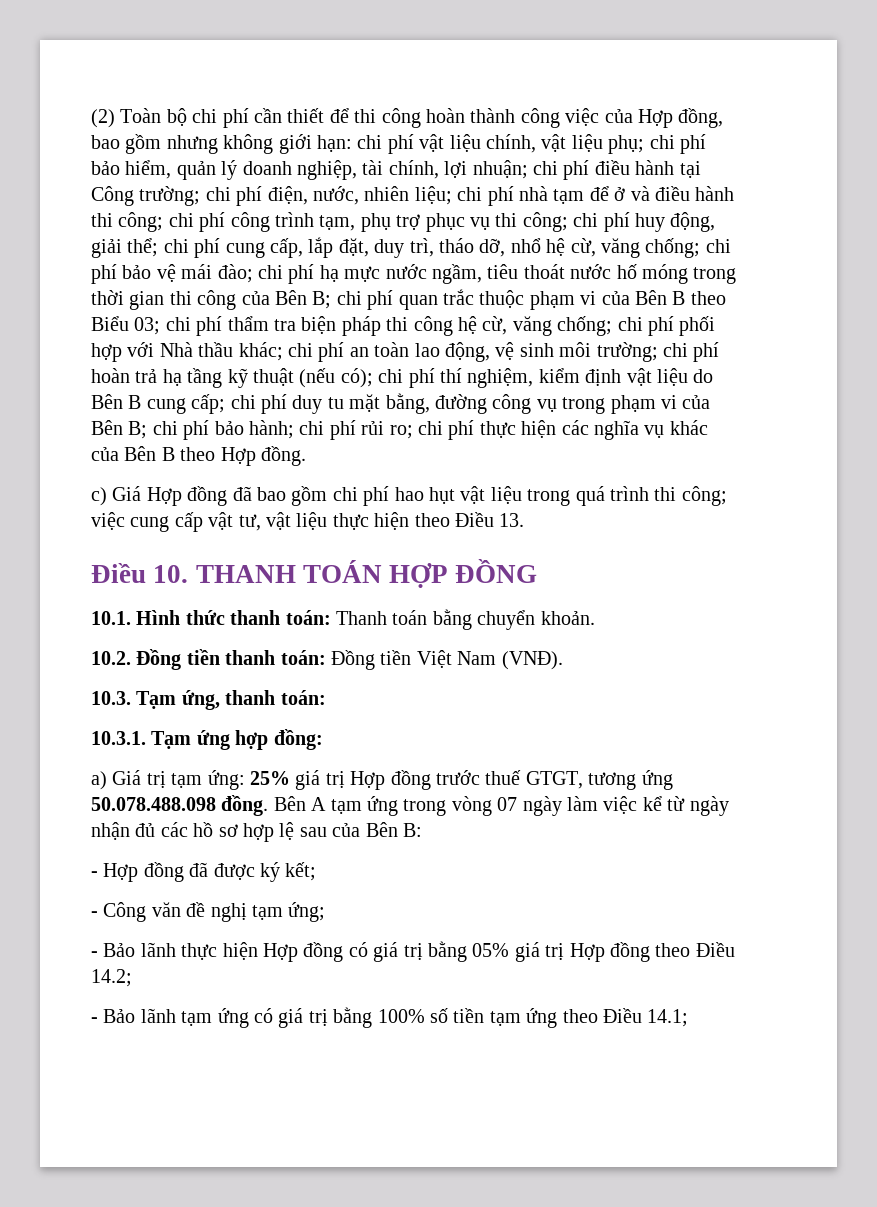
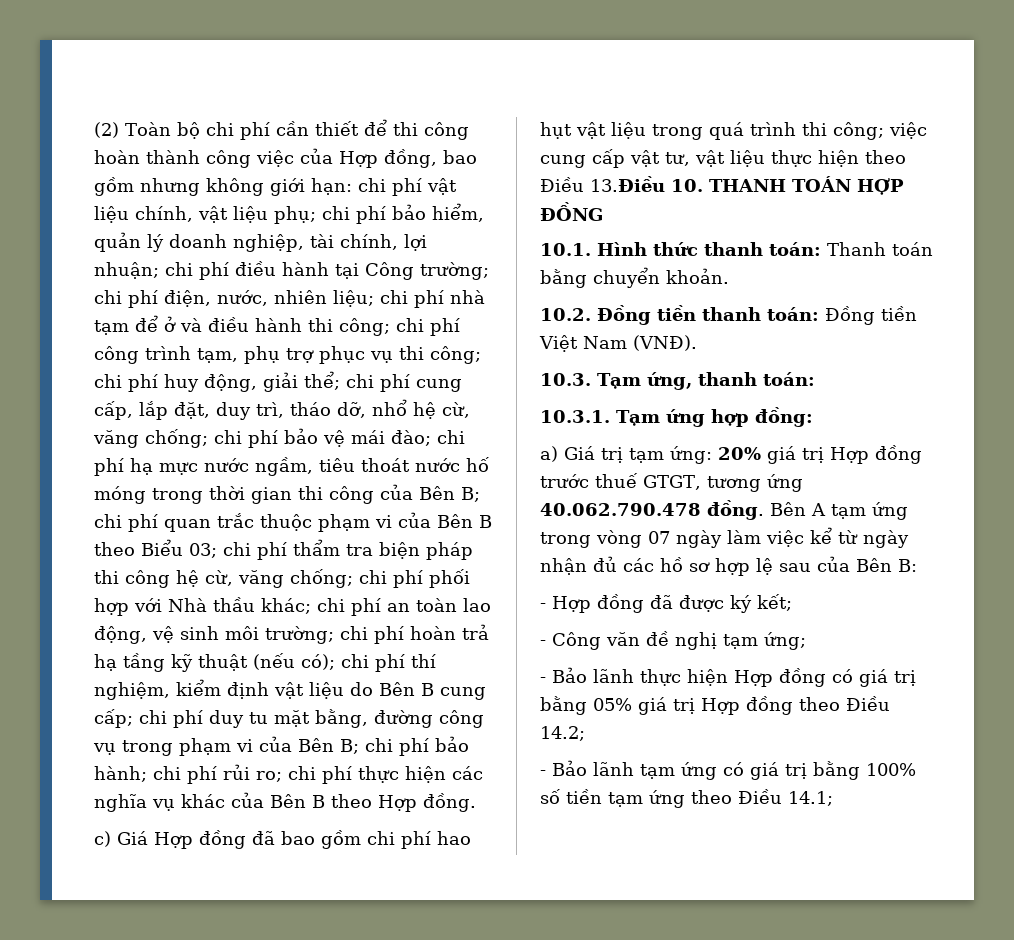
- c) Giá Hợp đồng đã bao gồm chi phí hao hụt vật liệu trong quá trình thi công; việc cung cấp vật tư, vật liệu thực hiện theo Điều 13.
- Điều 10. THANH TOÁN HỢP ĐỒNG
+ c) Giá Hợp đồng đã bao gồm chi phí hao hụt vật liệu trong quá trình thi công; việc cung cấp vật tư, vật liệu thực hiện theo Điều 13.Điều 10. THANH TOÁN HỢP ĐỒNG
- a) Giá trị tạm ứng: 25% giá trị Hợp đồng trước thuế GTGT, tương ứng 50.078.488.098 đồng.
+ a) Giá trị tạm ứng: 20% giá trị Hợp đồng trước thuế GTGT, tương ứng 40.062.790.478 đồng.

